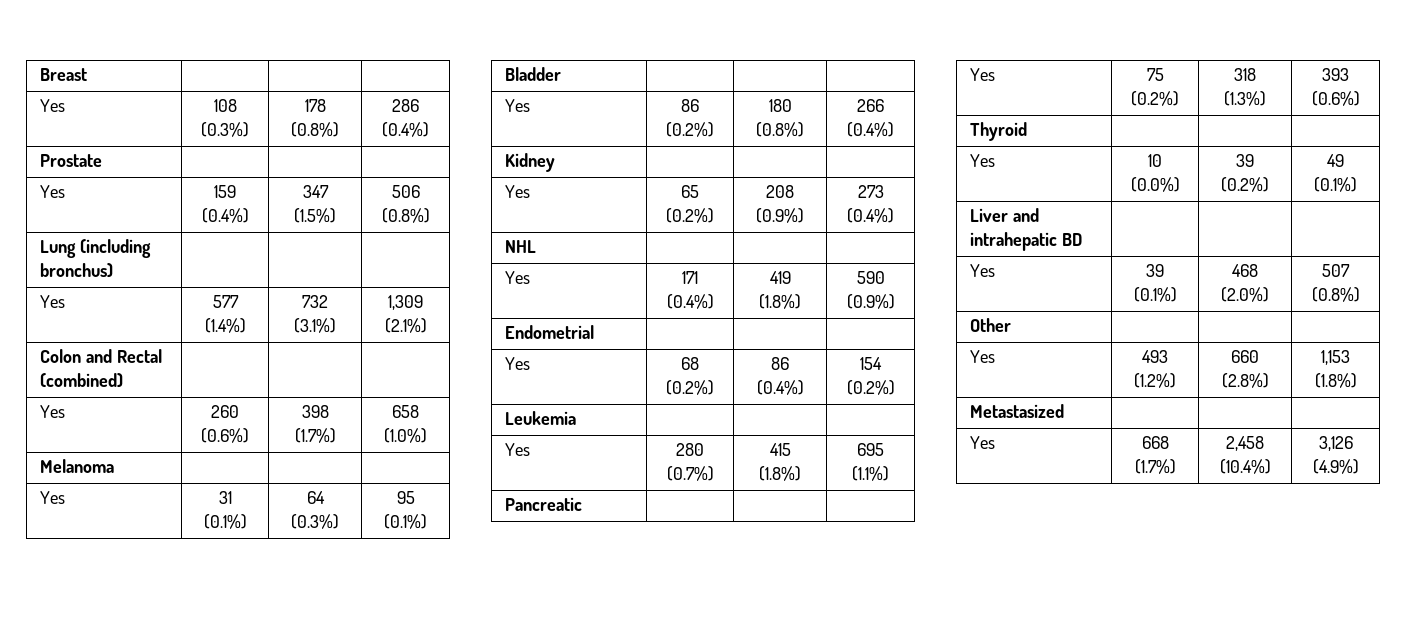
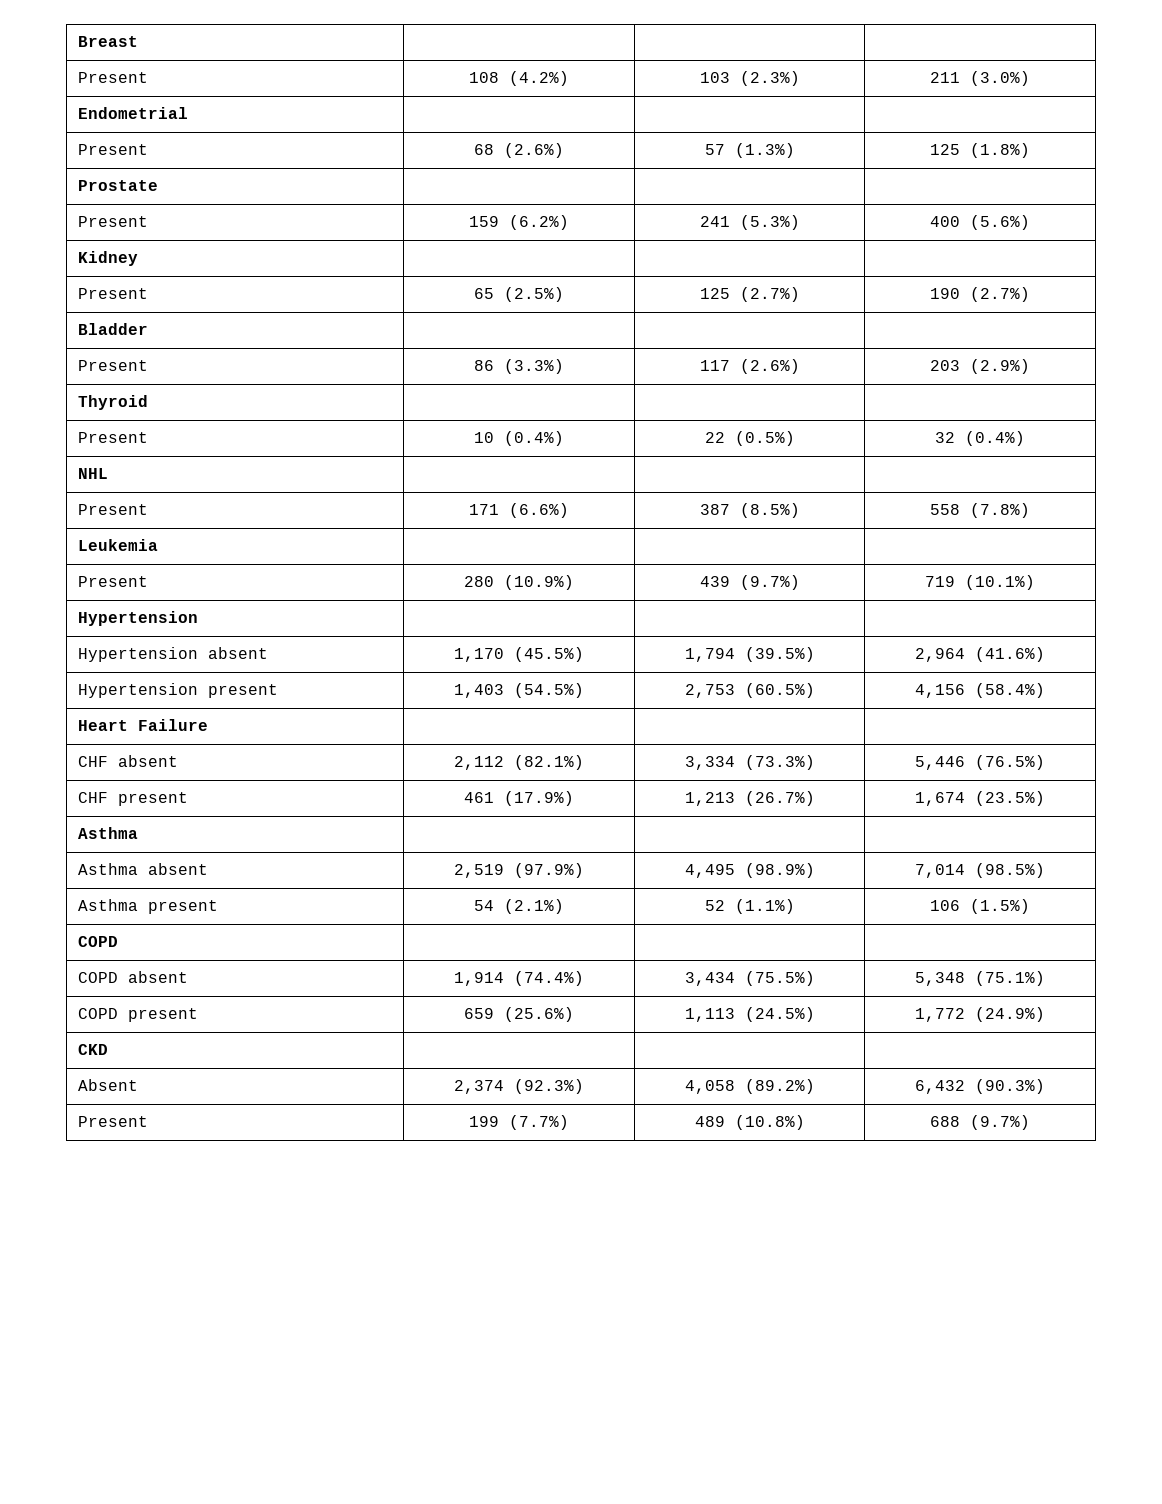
- Yes | 108 (0.3%) | 178 (0.8%) | 286 (0.4%)
+ Present | 108 (4.2%) | 103 (2.3%) | 211 (3.0%)
+ Endometrial | | |
+ Present | 68 (2.6%) | 57 (1.3%) | 125 (1.8%)
- Yes | 159 (0.4%) | 347 (1.5%) | 506 (0.8%)
- Lung (including bronchus) | | |
- Yes | 577 (1.4%) | 732 (3.1%) | 1,309 (2.1%)
- Colon and Rectal (combined) | | |
- Yes | 260 (0.6%) | 398 (1.7%) | 658 (1.0%)
- Melanoma | | |
- Yes | 31 (0.1%) | 64 (0.3%) | 95 (0.1%)
+ Present | 159 (6.2%) | 241 (5.3%) | 400 (5.6%)
+ Kidney | | |
+ Present | 65 (2.5%) | 125 (2.7%) | 190 (2.7%)
- Yes | 86 (0.2%) | 180 (0.8%) | 266 (0.4%)
- Kidney | | |
- Yes | 65 (0.2%) | 208 (0.9%) | 273 (0.4%)
+ Present | 86 (3.3%) | 117 (2.6%) | 203 (2.9%)
+ Thyroid | | |
+ Present | 10 (0.4%) | 22 (0.5%) | 32 (0.4%)
- Yes | 171 (0.4%) | 419 (1.8%) | 590 (0.9%)
- Endometrial | | |
- Yes | 68 (0.2%) | 86 (0.4%) | 154 (0.2%)
+ Present | 171 (6.6%) | 387 (8.5%) | 558 (7.8%)
- Yes | 280 (0.7%) | 415 (1.8%) | 695 (1.1%)
- Pancreatic | | |
- Yes | 75 (0.2%) | 318 (1.3%) | 393 (0.6%)
- Thyroid | | |
- Yes | 10 (0.0%) | 39 (0.2%) | 49 (0.1%)
- Liver and intrahepatic BD | | |
- Yes | 39 (0.1%) | 468 (2.0%) | 507 (0.8%)
- Other | | |
- Yes | 493 (1.2%) | 660 (2.8%) | 1,153 (1.8%)
- Metastasized | | |
- Yes | 668 (1.7%) | 2,458 (10.4%) | 3,126 (4.9%)
+ Present | 280 (10.9%) | 439 (9.7%) | 719 (10.1%)
+ Hypertension | | |
+ Hypertension absent | 1,170 (45.5%) | 1,794 (39.5%) | 2,964 (41.6%)
+ Hypertension present | 1,403 (54.5%) | 2,753 (60.5%) | 4,156 (58.4%)
+ Heart Failure | | |
+ CHF absent | 2,112 (82.1%) | 3,334 (73.3%) | 5,446 (76.5%)
+ CHF present | 461 (17.9%) | 1,213 (26.7%) | 1,674 (23.5%)
+ Asthma | | |
+ Asthma absent | 2,519 (97.9%) | 4,495 (98.9%) | 7,014 (98.5%)
+ Asthma present | 54 (2.1%) | 52 (1.1%) | 106 (1.5%)
+ COPD | | |
+ COPD absent | 1,914 (74.4%) | 3,434 (75.5%) | 5,348 (75.1%)
+ COPD present | 659 (25.6%) | 1,113 (24.5%) | 1,772 (24.9%)
+ CKD | | |
+ Absent | 2,374 (92.3%) | 4,058 (89.2%) | 6,432 (90.3%)
+ Present | 199 (7.7%) | 489 (10.8%) | 688 (9.7%)

